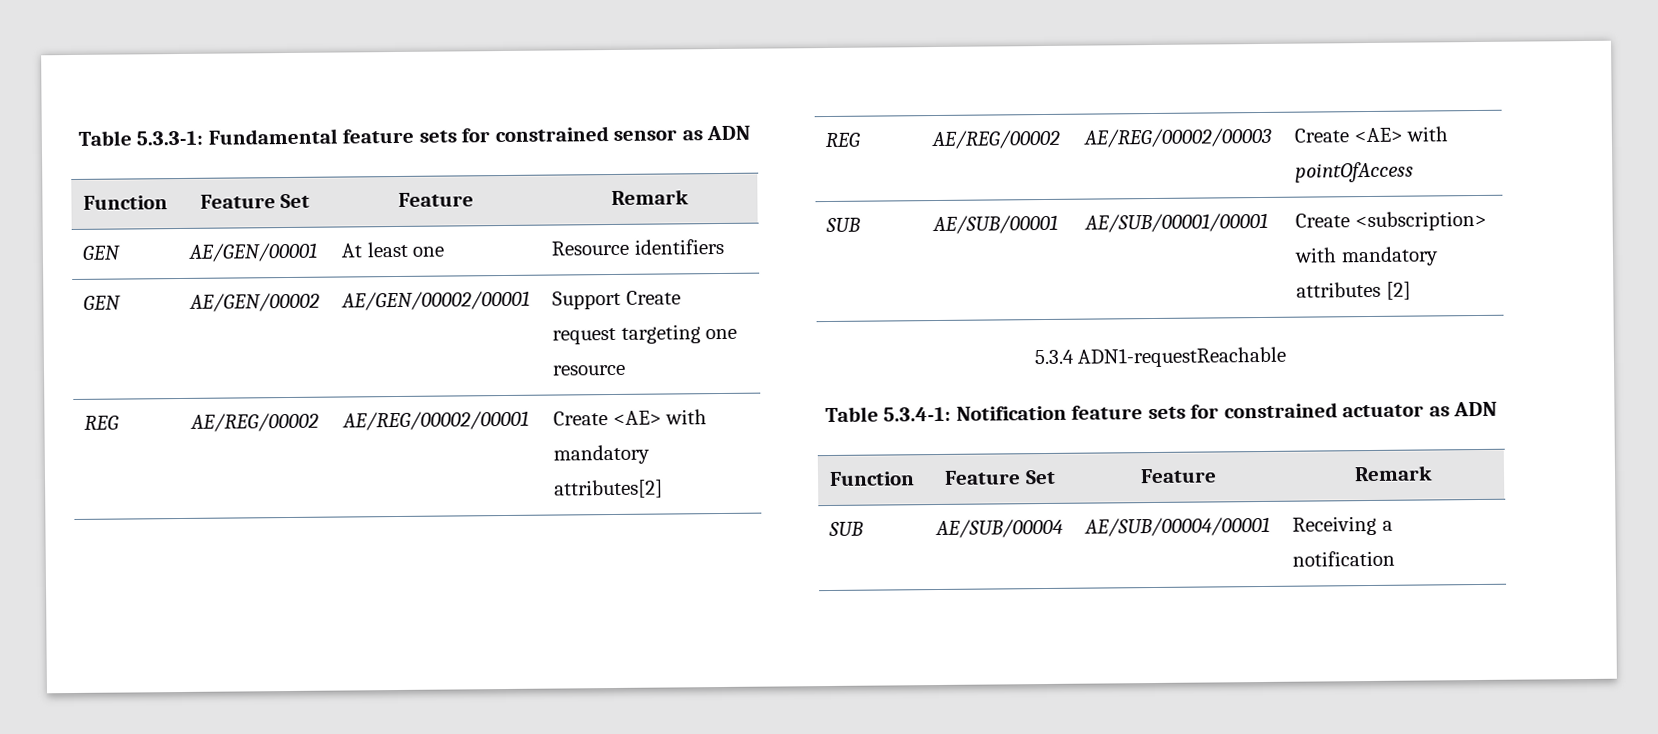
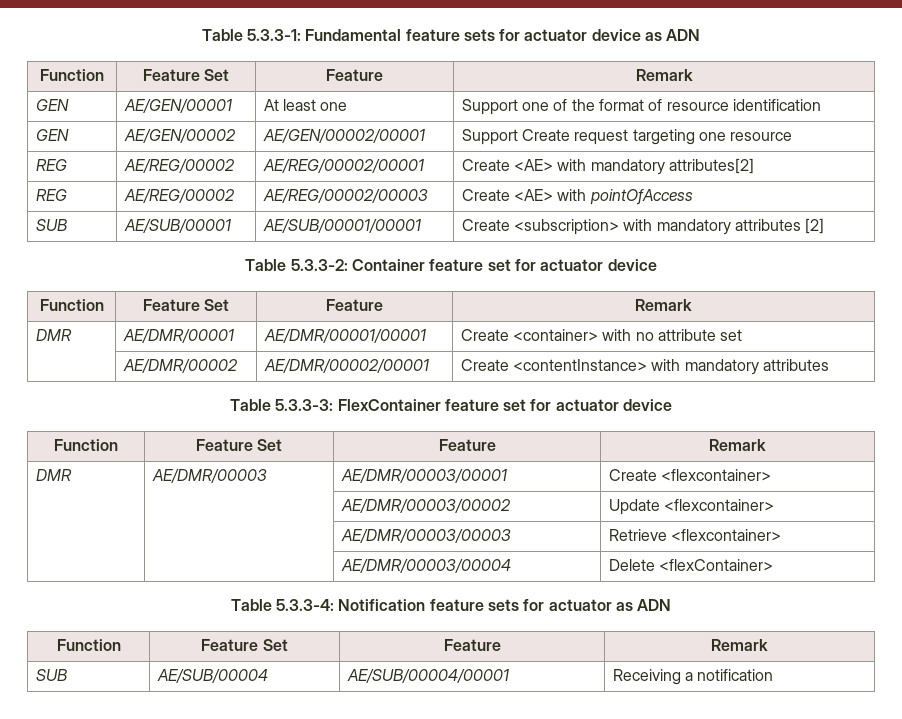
- Table 5.3.3-1: Fundamental feature sets for constrained sensor as ADN
+ Table 5.3.3-1: Fundamental feature sets for actuator device as ADN
- GEN | AE/GEN/00001 | At least one | Resource identifiers
+ GEN | AE/GEN/00001 | At least one | Support one of the format of resource identification
- 5.3.4 ADN1-requestReachable
- Table 5.3.4-1: Notification feature sets for constrained actuator as ADN
+ Table 5.3.3-2: Container feature set for actuator device
+ Function | Feature Set | Feature | Remark
+ DMR | AE/DMR/00001 | AE/DMR/00001/00001 | Create <container> with no attribute set
+ | AE/DMR/00002 | AE/DMR/00002/00001 | Create <contentInstance> with mandatory attributes
+ Table 5.3.3-3: FlexContainer feature set for actuator device
+ Function | Feature Set | Feature | Remark
+ DMR | AE/DMR/00003 | AE/DMR/00003/00001 | Create <flexcontainer>
+ | | AE/DMR/00003/00002 | Update <flexcontainer>
+ | | AE/DMR/00003/00003 | Retrieve <flexcontainer>
+ | | AE/DMR/00003/00004 | Delete <flexContainer>
+ Table 5.3.3-4: Notification feature sets for actuator as ADN

